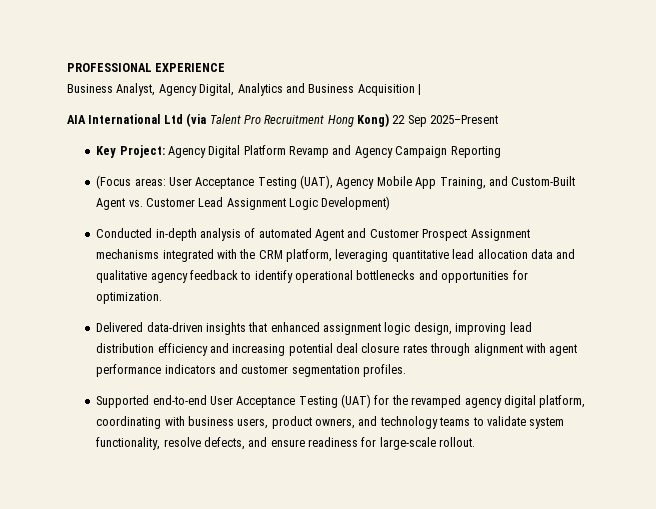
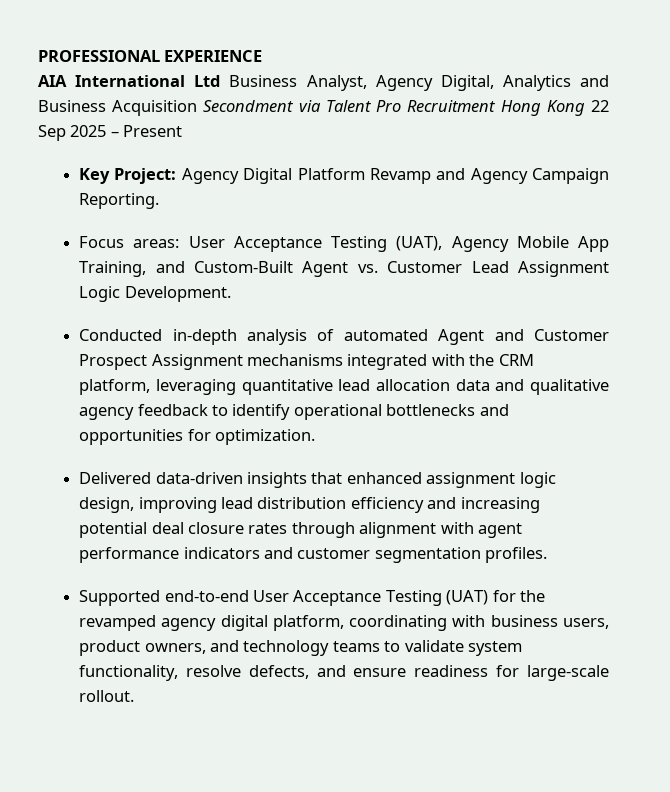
- Business Analyst, Agency Digital, Analytics and Business Acquisition |
- AIA International Ltd (via Talent Pro Recruitment Hong Kong) 22 Sep 2025–Present
+ AIA International Ltd Business Analyst, Agency Digital, Analytics and Business Acquisition Secondment via Talent Pro Recruitment Hong Kong 22 Sep 2025 – Present
- Key Project: Agency Digital Platform Revamp and Agency Campaign Reporting
- (Focus areas: User Acceptance Testing (UAT), Agency Mobile App Training, and Custom-Built Agent vs. Customer Lead Assignment Logic Development)
+ Key Project: Agency Digital Platform Revamp and Agency Campaign Reporting.
+ Focus areas: User Acceptance Testing (UAT), Agency Mobile App Training, and Custom-Built Agent vs. Customer Lead Assignment Logic Development.

